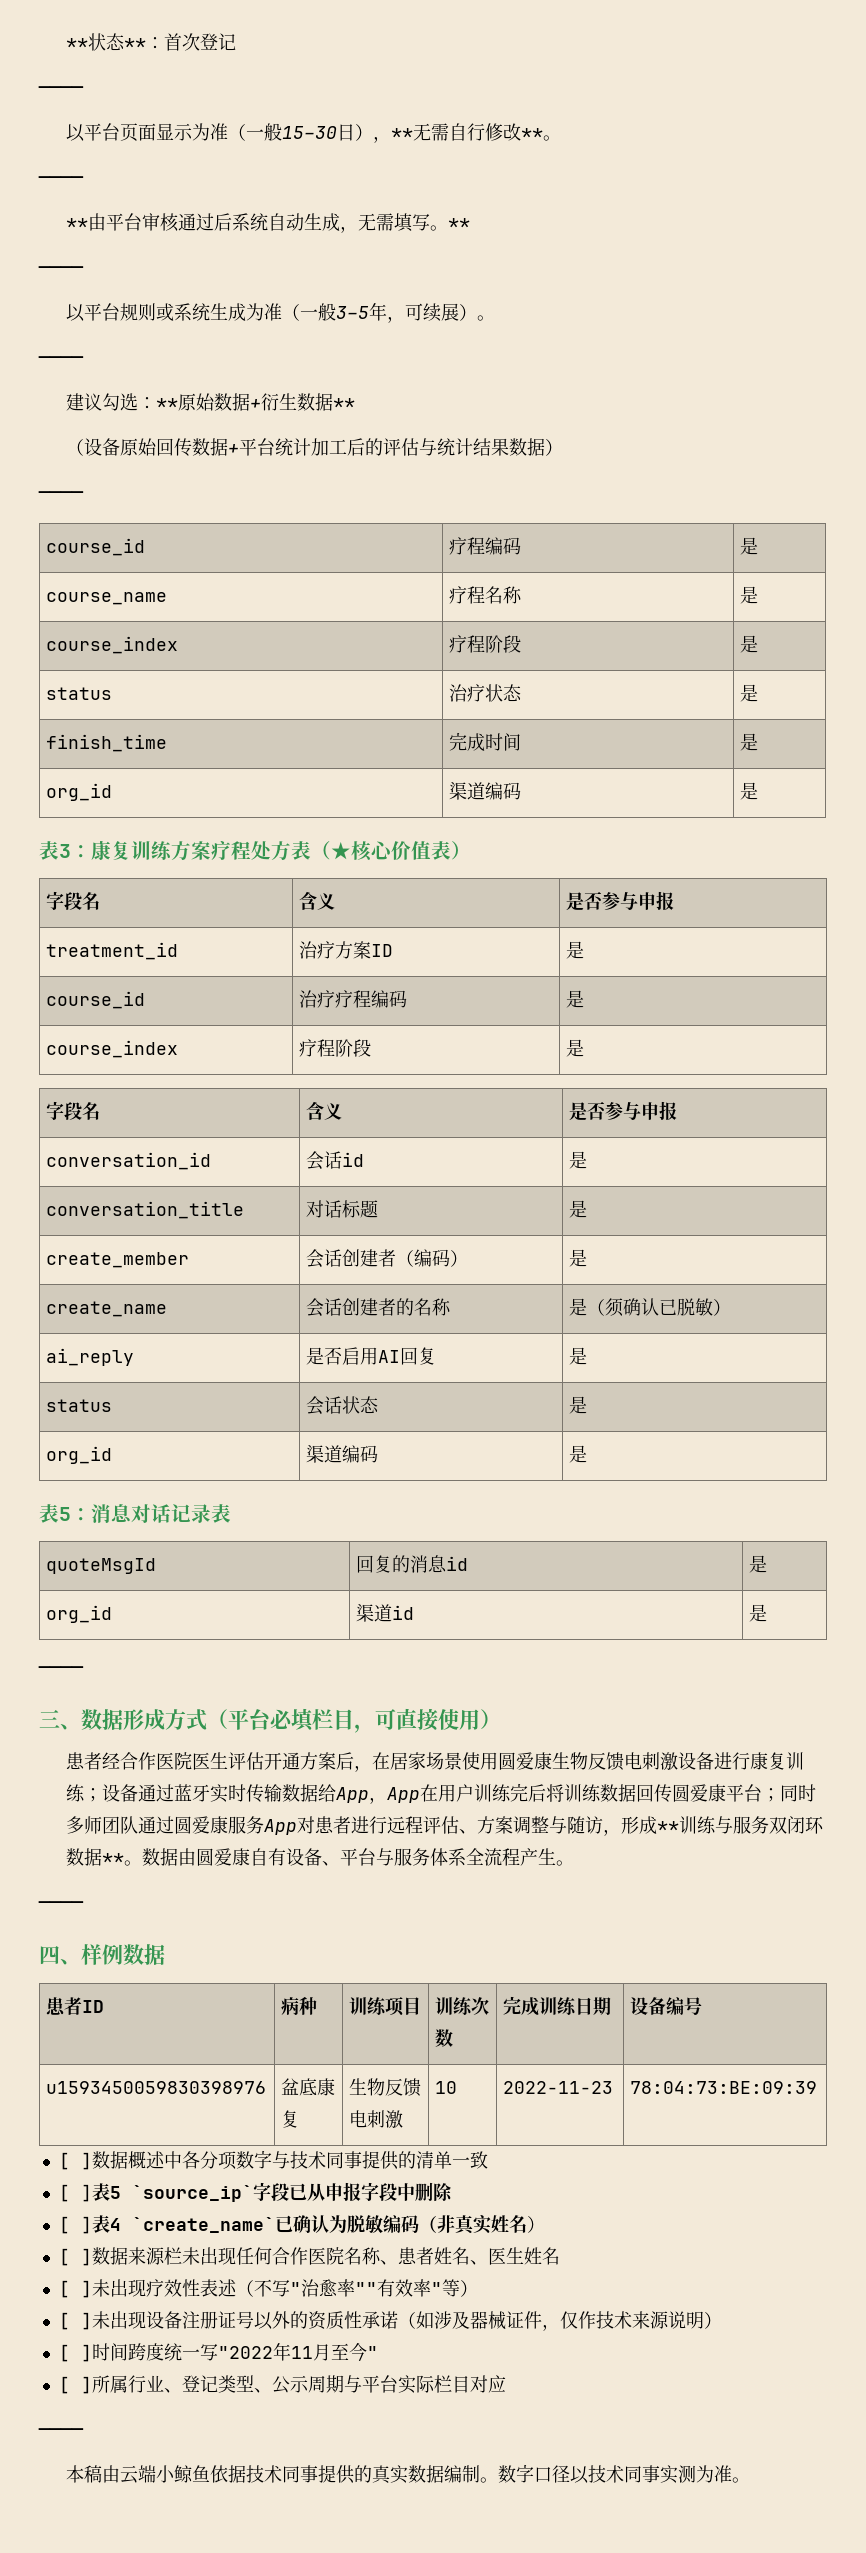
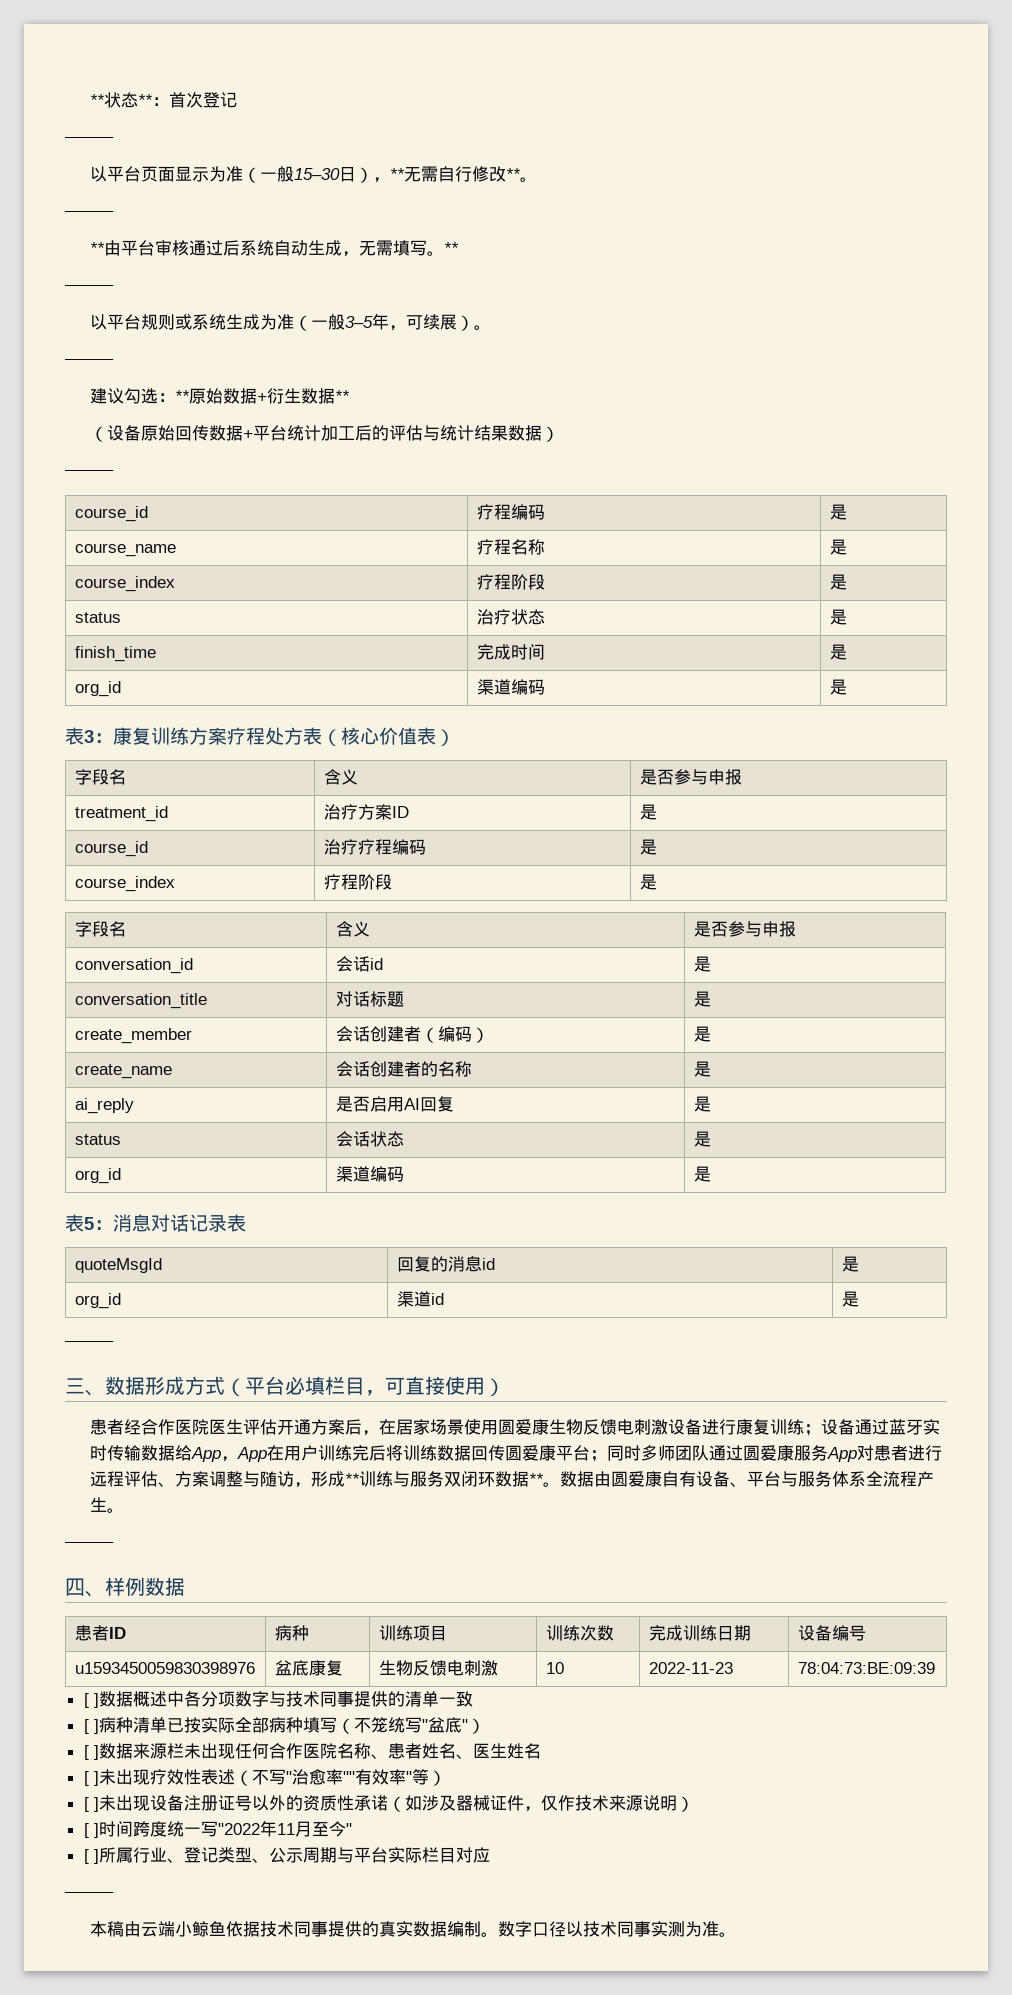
- 表3：康复训练方案疗程处方表（★核心价值表）
+ 表3：康复训练方案疗程处方表（核心价值表）
- create_name | 会话创建者的名称 | 是（须确认已脱敏）
+ create_name | 会话创建者的名称 | 是
- [ ]表5 `source_ip`字段已从申报字段中删除
- [ ]表4 `create_name`已确认为脱敏编码（非真实姓名）
+ [ ]病种清单已按实际全部病种填写（不笼统写"盆底"）

